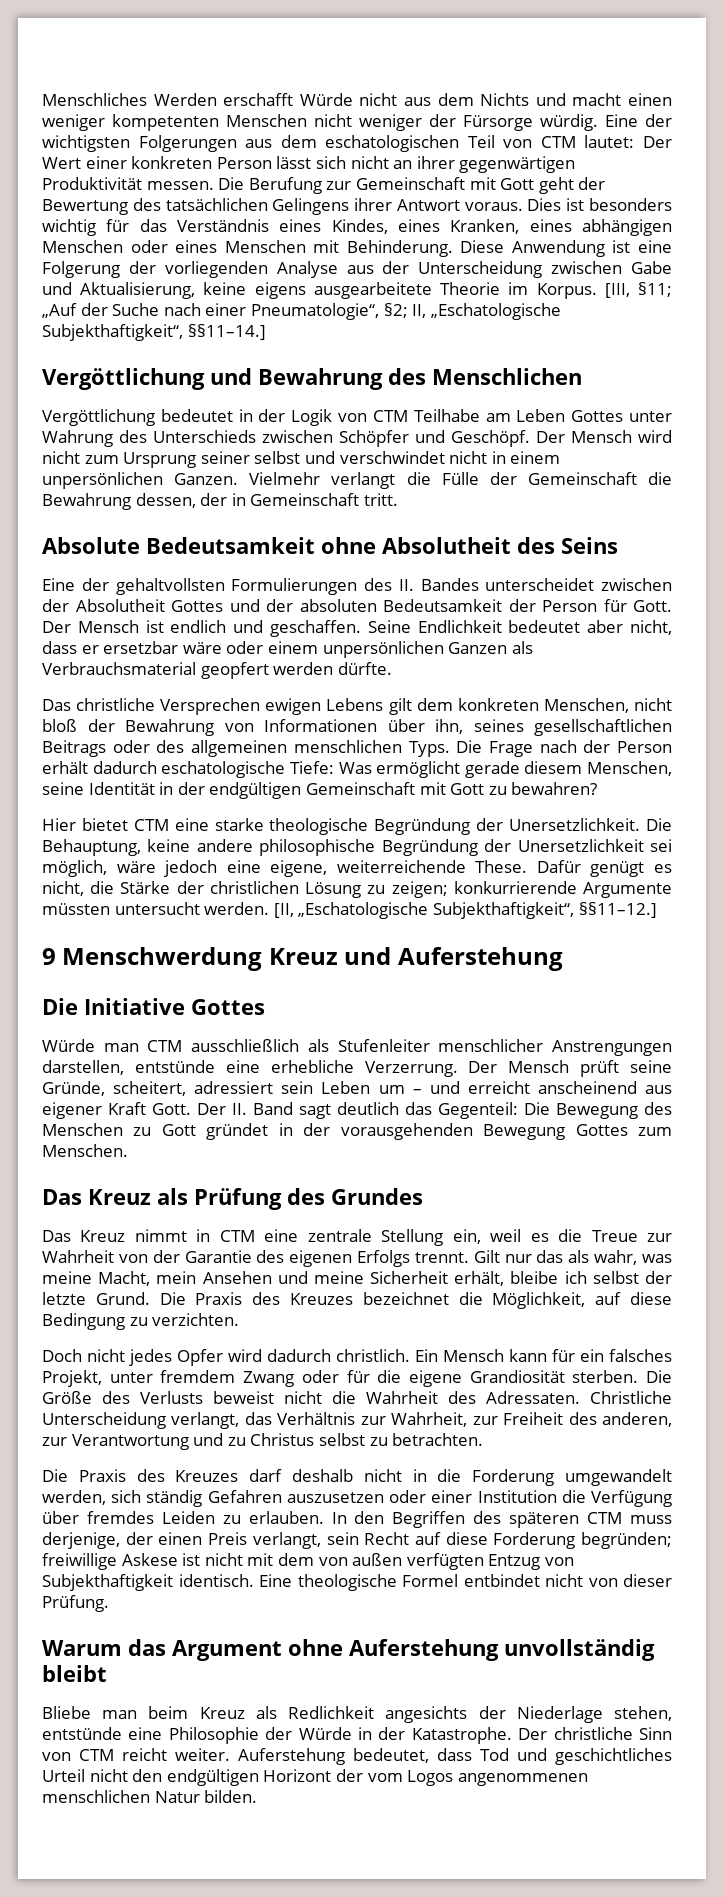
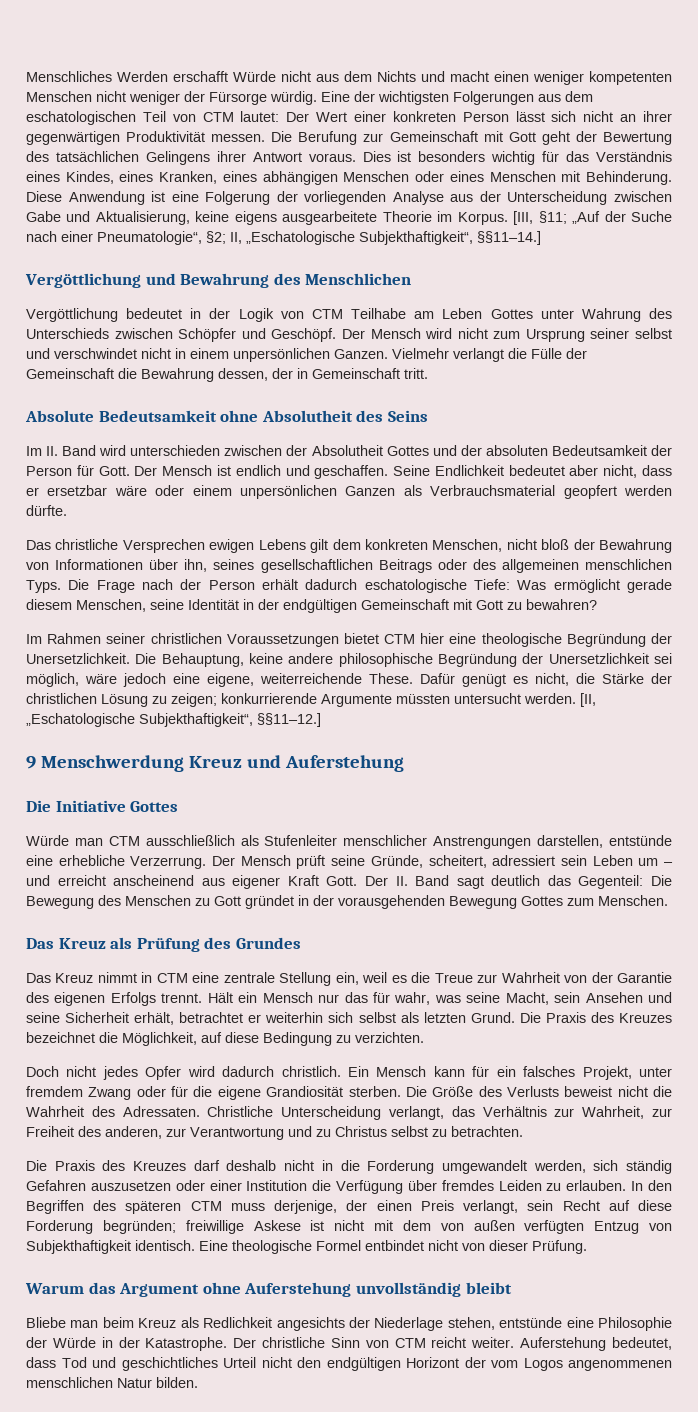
- Eine der gehaltvollsten Formulierungen des II. Bandes unterscheidet zwischen der Absolutheit Gottes und der absoluten Bedeutsamkeit der Person für Gott.
+ Im II. Band wird unterschieden zwischen der Absolutheit Gottes und der absoluten Bedeutsamkeit der Person für Gott.
- Hier bietet CTM eine starke theologische Begründung der Unersetzlichkeit.
+ Im Rahmen seiner christlichen Voraussetzungen bietet CTM hier eine theologische Begründung der Unersetzlichkeit.
- Gilt nur das als wahr, was meine Macht, mein Ansehen und meine Sicherheit erhält, bleibe ich selbst der letzte Grund.
+ Hält ein Mensch nur das für wahr, was seine Macht, sein Ansehen und seine Sicherheit erhält, betrachtet er weiterhin sich selbst als letzten Grund.

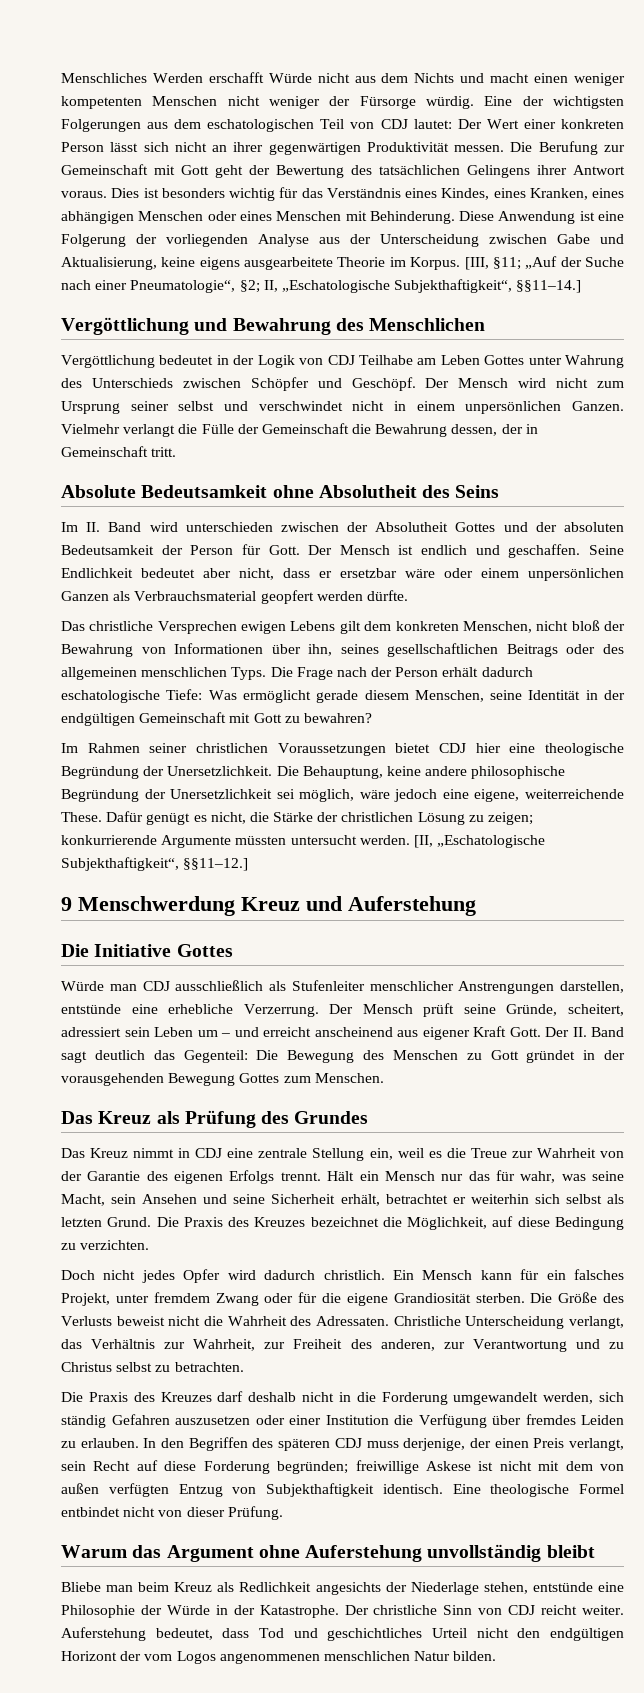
- Eine der wichtigsten Folgerungen aus dem eschatologischen Teil von CTM lautet: Der Wert einer konkreten Person lässt sich nicht an ihrer gegenwärtigen Produktivität messen.
+ Eine der wichtigsten Folgerungen aus dem eschatologischen Teil von CDJ lautet: Der Wert einer konkreten Person lässt sich nicht an ihrer gegenwärtigen Produktivität messen.
- Vergöttlichung bedeutet in der Logik von CTM Teilhabe am Leben Gottes unter Wahrung des Unterschieds zwischen Schöpfer und Geschöpf.
+ Vergöttlichung bedeutet in der Logik von CDJ Teilhabe am Leben Gottes unter Wahrung des Unterschieds zwischen Schöpfer und Geschöpf.
- Im Rahmen seiner christlichen Voraussetzungen bietet CTM hier eine theologische Begründung der Unersetzlichkeit.
+ Im Rahmen seiner christlichen Voraussetzungen bietet CDJ hier eine theologische Begründung der Unersetzlichkeit.
- Würde man CTM ausschließlich als Stufenleiter menschlicher Anstrengungen darstellen, entstünde eine erhebliche Verzerrung.
+ Würde man CDJ ausschließlich als Stufenleiter menschlicher Anstrengungen darstellen, entstünde eine erhebliche Verzerrung.
- Das Kreuz nimmt in CTM eine zentrale Stellung ein, weil es die Treue zur Wahrheit von der Garantie des eigenen Erfolgs trennt.
+ Das Kreuz nimmt in CDJ eine zentrale Stellung ein, weil es die Treue zur Wahrheit von der Garantie des eigenen Erfolgs trennt.
- In den Begriffen des späteren CTM muss derjenige, der einen Preis verlangt, sein Recht auf diese Forderung begründen; freiwillige Askese ist nicht mit dem von außen verfügten Entzug von Subjekthaftigkeit identisch.
+ In den Begriffen des späteren CDJ muss derjenige, der einen Preis verlangt, sein Recht auf diese Forderung begründen; freiwillige Askese ist nicht mit dem von außen verfügten Entzug von Subjekthaftigkeit identisch.
- Der christliche Sinn von CTM reicht weiter.
+ Der christliche Sinn von CDJ reicht weiter.

